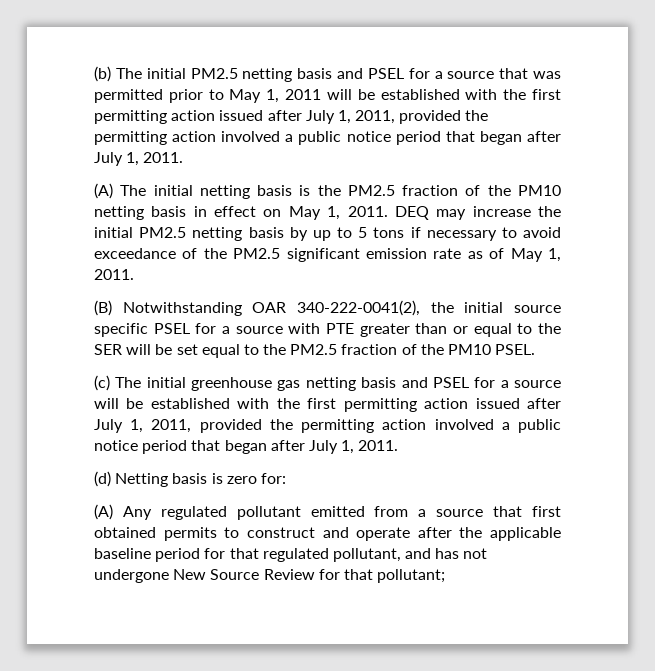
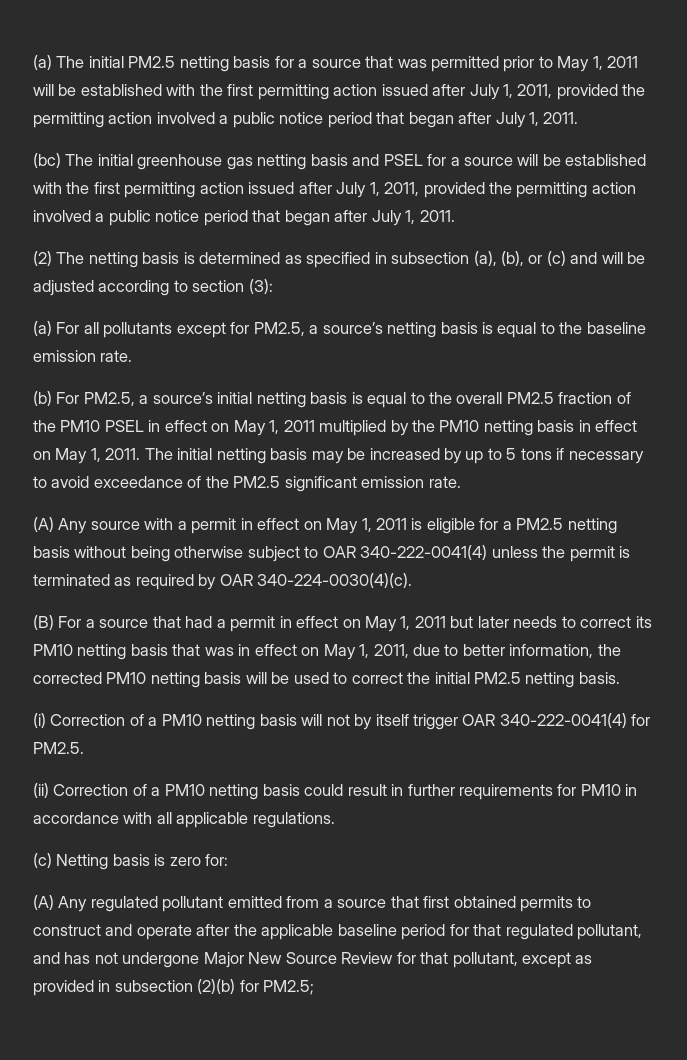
- (b) The initial PM2.5 netting basis and PSEL for a source that was permitted prior to May 1, 2011 will be established with the first permitting action issued after July 1, 2011, provided the permitting action involved a public notice period that began after July 1, 2011.
+ (a) The initial PM2.5 netting basis for a source that was permitted prior to May 1, 2011 will be established with the first permitting action issued after July 1, 2011, provided the permitting action involved a public notice period that began after July 1, 2011.
- (A) The initial netting basis is the PM2.5 fraction of the PM10 netting basis in effect on May 1, 2011. DEQ may increase the initial PM2.5 netting basis by up to 5 tons if necessary to avoid exceedance of the PM2.5 significant emission rate as of May 1, 2011.
- (B) Notwithstanding OAR 340-222-0041(2), the initial source specific PSEL for a source with PTE greater than or equal to the SER will be set equal to the PM2.5 fraction of the PM10 PSEL.
- (c) The initial greenhouse gas netting basis and PSEL for a source will be established with the first permitting action issued after July 1, 2011, provided the permitting action involved a public notice period that began after July 1, 2011.
+ (bc) The initial greenhouse gas netting basis and PSEL for a source will be established with the first permitting action issued after July 1, 2011, provided the permitting action involved a public notice period that began after July 1, 2011.
- (d) Netting basis is zero for:
+ (2) The netting basis is determined as specified in subsection (a), (b), or (c) and will be adjusted according to section (3):
+ (a) For all pollutants except for PM2.5, a source’s netting basis is equal to the baseline emission rate.
+ (b) For PM2.5, a source’s initial netting basis is equal to the overall PM2.5 fraction of the PM10 PSEL in effect on May 1, 2011 multiplied by the PM10 netting basis in effect on May 1, 2011. The initial netting basis may be increased by up to 5 tons if necessary to avoid exceedance of the PM2.5 significant emission rate.
+ (A) Any source with a permit in effect on May 1, 2011 is eligible for a PM2.5 netting basis without being otherwise subject to OAR 340-222-0041(4) unless the permit is terminated as required by OAR 340-224-0030(4)(c).
+ (B) For a source that had a permit in effect on May 1, 2011 but later needs to correct its PM10 netting basis that was in effect on May 1, 2011, due to better information, the corrected PM10 netting basis will be used to correct the initial PM2.5 netting basis.
+ (i) Correction of a PM10 netting basis will not by itself trigger OAR 340-222-0041(4) for PM2.5.
+ (ii) Correction of a PM10 netting basis could result in further requirements for PM10 in accordance with all applicable regulations.
+ (c) Netting basis is zero for:
- (A) Any regulated pollutant emitted from a source that first obtained permits to construct and operate after the applicable baseline period for that regulated pollutant, and has not undergone New Source Review for that pollutant;
+ (A) Any regulated pollutant emitted from a source that first obtained permits to construct and operate after the applicable baseline period for that regulated pollutant, and has not undergone Major New Source Review for that pollutant, except as provided in subsection (2)(b) for PM2.5;

